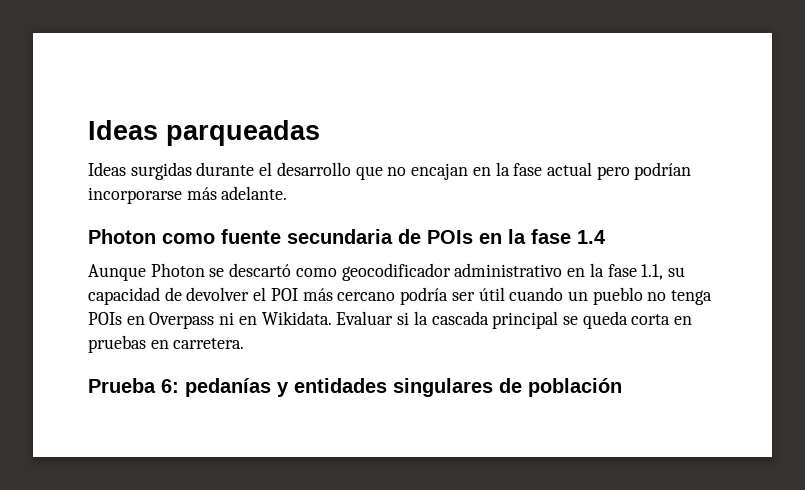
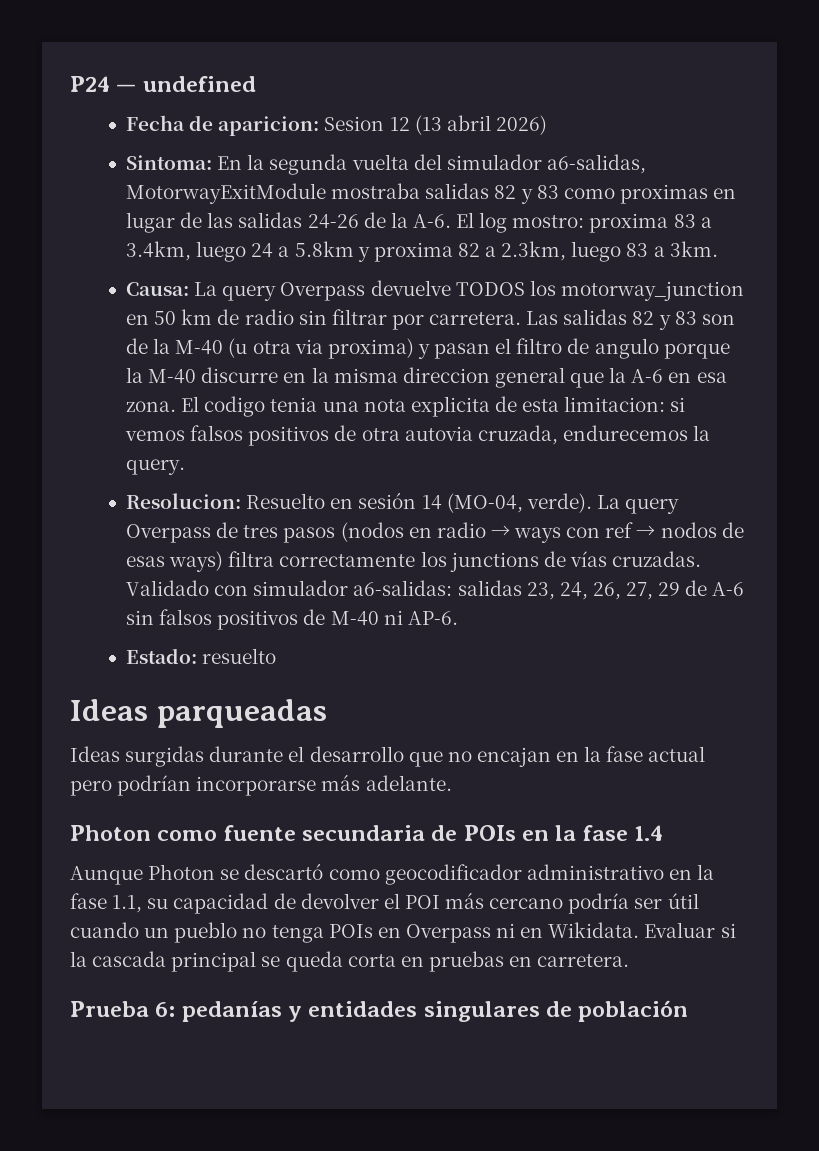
+ P24 — undefined
+ Fecha de aparicion: Sesion 12 (13 abril 2026)
+ Sintoma: En la segunda vuelta del simulador a6-salidas, MotorwayExitModule mostraba salidas 82 y 83 como proximas en lugar de las salidas 24-26 de la A-6. El log mostro: proxima 83 a 3.4km, luego 24 a 5.8km y proxima 82 a 2.3km, luego 83 a 3km.
+ Causa: La query Overpass devuelve TODOS los motorway_junction en 50 km de radio sin filtrar por carretera. Las salidas 82 y 83 son de la M-40 (u otra via proxima) y pasan el filtro de angulo porque la M-40 discurre en la misma direccion general que la A-6 en esa zona. El codigo tenia una nota explicita de esta limitacion: si vemos falsos positivos de otra autovia cruzada, endurecemos la query.
+ Resolucion: Resuelto en sesión 14 (MO-04, verde). La query Overpass de tres pasos (nodos en radio → ways con ref → nodos de esas ways) filtra correctamente los junctions de vías cruzadas. Validado con simulador a6-salidas: salidas 23, 24, 26, 27, 29 de A-6 sin falsos positivos de M-40 ni AP-6.
+ Estado: resuelto

